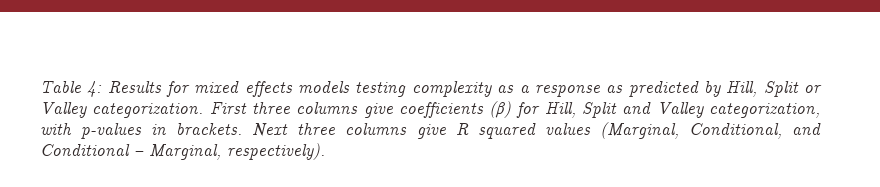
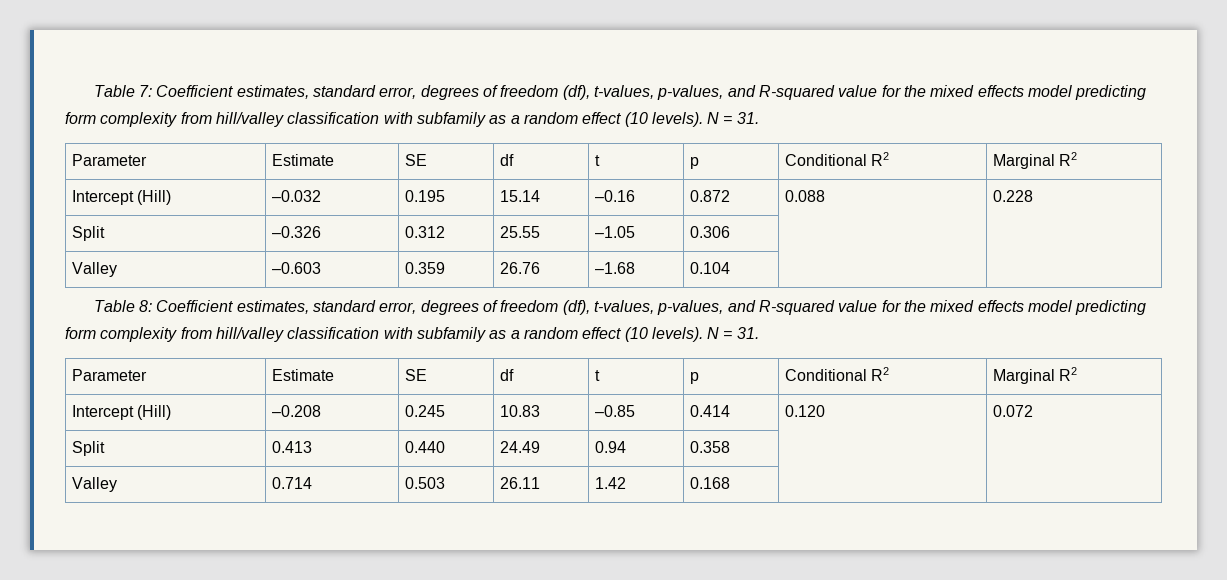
- Table 4: Results for mixed effects models testing complexity as a response as predicted by Hill, Split or Valley categorization. First three columns give coefficients (β) for Hill, Split and Valley categorization, with p-values in brackets. Next three columns give R squared values (Marginal, Conditional, and Conditional – Marginal, respectively).
+ Table 7: Coefficient estimates, standard error, degrees of freedom (df), t-values, p-values, and R-squared value for the mixed effects model predicting form complexity from hill/valley classification with subfamily as a random effect (10 levels). N = 31.
+ Parameter | Estimate | SE | df | t | p | Conditional R2 | Marginal R2
+ Intercept (Hill) | –0.032 | 0.195 | 15.14 | –0.16 | 0.872 | 0.088 | 0.228
+ Split | –0.326 | 0.312 | 25.55 | –1.05 | 0.306 | |
+ Valley | –0.603 | 0.359 | 26.76 | –1.68 | 0.104 | |
+ Table 8: Coefficient estimates, standard error, degrees of freedom (df), t-values, p-values, and R-squared value for the mixed effects model predicting form complexity from hill/valley classification with subfamily as a random effect (10 levels). N = 31.
+ Parameter | Estimate | SE | df | t | p | Conditional R2 | Marginal R2
+ Intercept (Hill) | –0.208 | 0.245 | 10.83 | –0.85 | 0.414 | 0.120 | 0.072
+ Split | 0.413 | 0.440 | 24.49 | 0.94 | 0.358 | |
+ Valley | 0.714 | 0.503 | 26.11 | 1.42 | 0.168 | |

